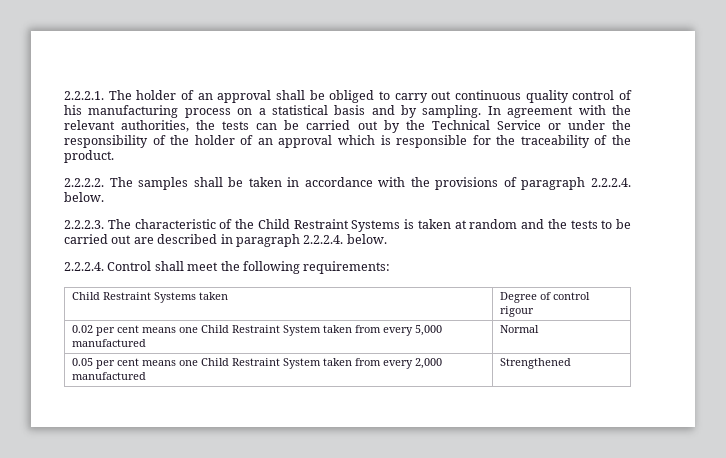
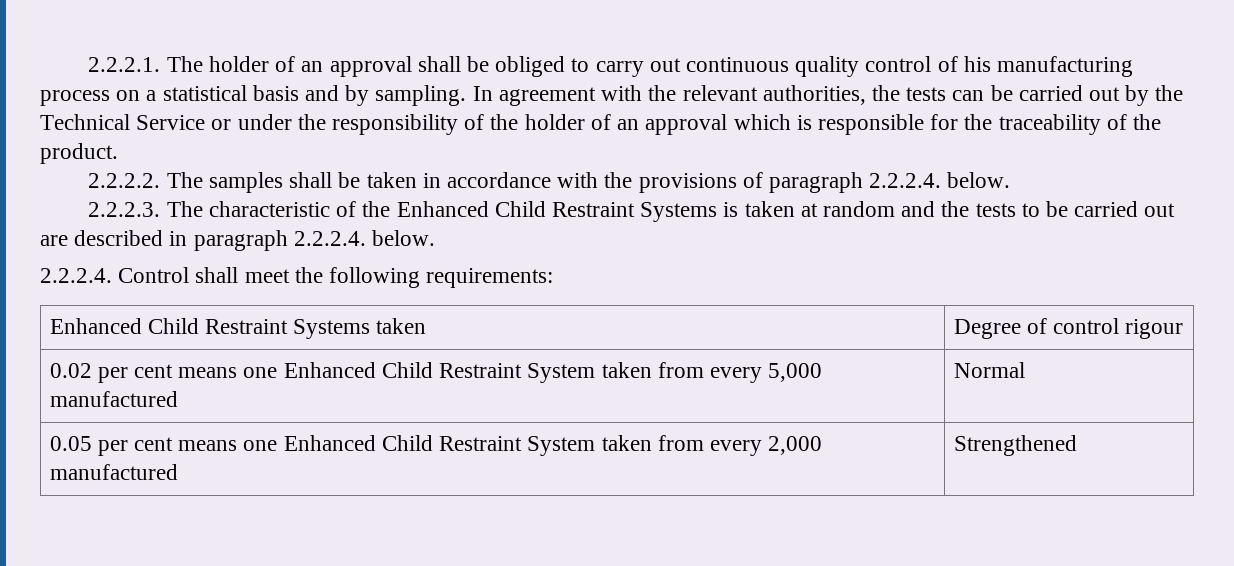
- 2.2.2.3. The characteristic of the Child Restraint Systems is taken at random and the tests to be carried out are described in paragraph 2.2.2.4. below.
+ 2.2.2.3. The characteristic of the Enhanced Child Restraint Systems is taken at random and the tests to be carried out are described in paragraph 2.2.2.4. below.
- Child Restraint Systems taken | Degree of control rigour
+ Enhanced Child Restraint Systems taken | Degree of control rigour
- 0.02 per cent means one Child Restraint System taken from every 5,000 manufactured | Normal
+ 0.02 per cent means one Enhanced Child Restraint System taken from every 5,000 manufactured | Normal
- 0.05 per cent means one Child Restraint System taken from every 2,000 manufactured | Strengthened
+ 0.05 per cent means one Enhanced Child Restraint System taken from every 2,000 manufactured | Strengthened

